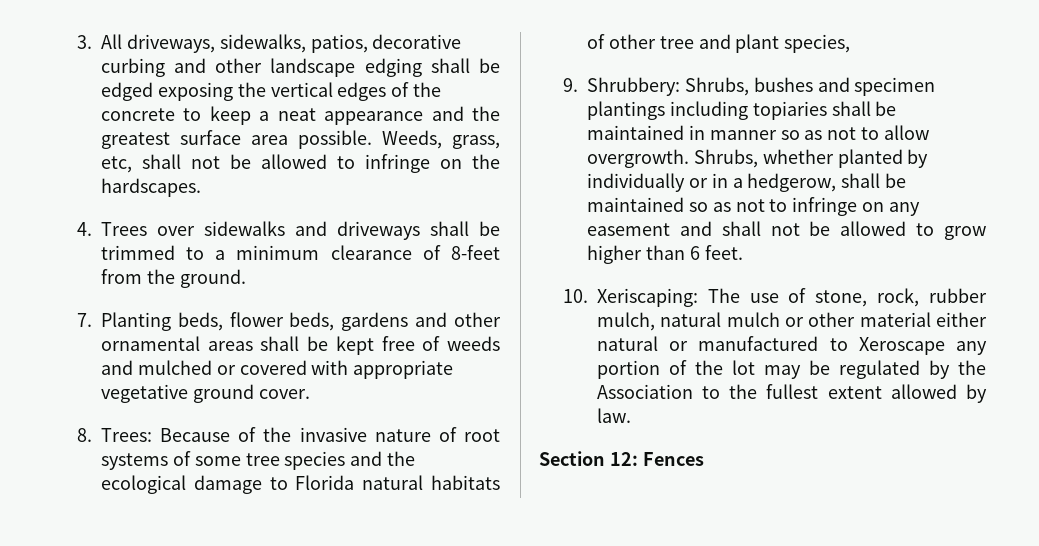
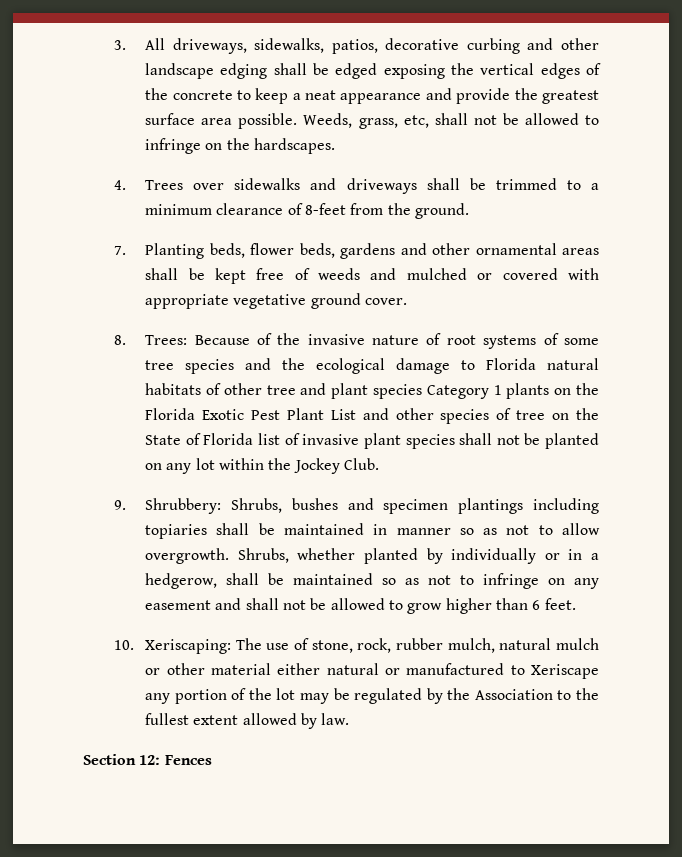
- 3. All driveways, sidewalks, patios, decorative curbing and other landscape edging shall be edged exposing the vertical edges of the concrete to keep a neat appearance and the greatest surface area possible.
+ 3. All driveways, sidewalks, patios, decorative curbing and other landscape edging shall be edged exposing the vertical edges of the concrete to keep a neat appearance and provide the greatest surface area possible.
- 8. Trees: Because of the invasive nature of root systems of some tree species and the ecological damage to Florida natural habitats of other tree and plant species,
+ 8. Trees: Because of the invasive nature of root systems of some tree species and the ecological damage to Florida natural habitats of other tree and plant species Category 1 plants on the Florida Exotic Pest Plant List and other species of tree on the State of Florida list of invasive plant species shall not be planted on any lot within the Jockey Club.
- 10. Xeriscaping: The use of stone, rock, rubber mulch, natural mulch or other material either natural or manufactured to Xeroscape any portion of the lot may be regulated by the Association to the fullest extent allowed by law.
+ 10. Xeriscaping: The use of stone, rock, rubber mulch, natural mulch or other material either natural or manufactured to Xeriscape any portion of the lot may be regulated by the Association to the fullest extent allowed by law.

